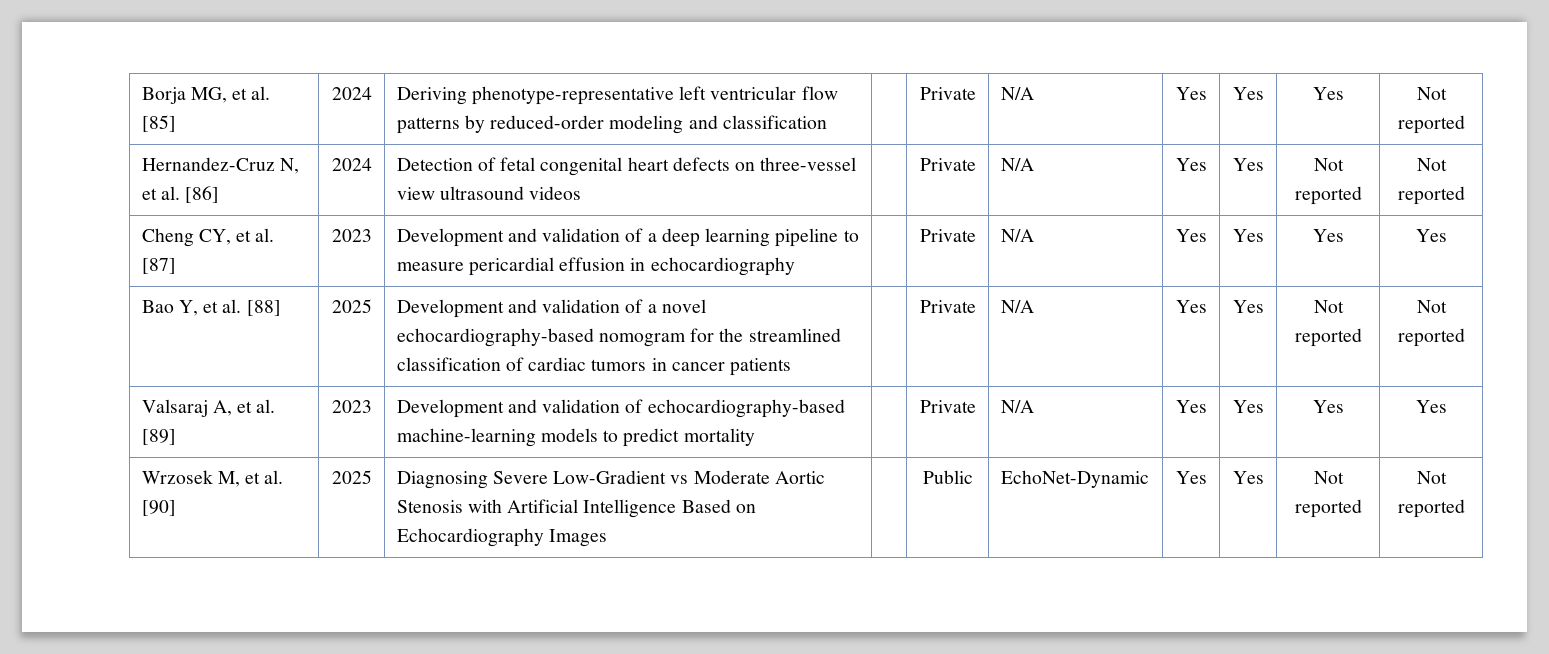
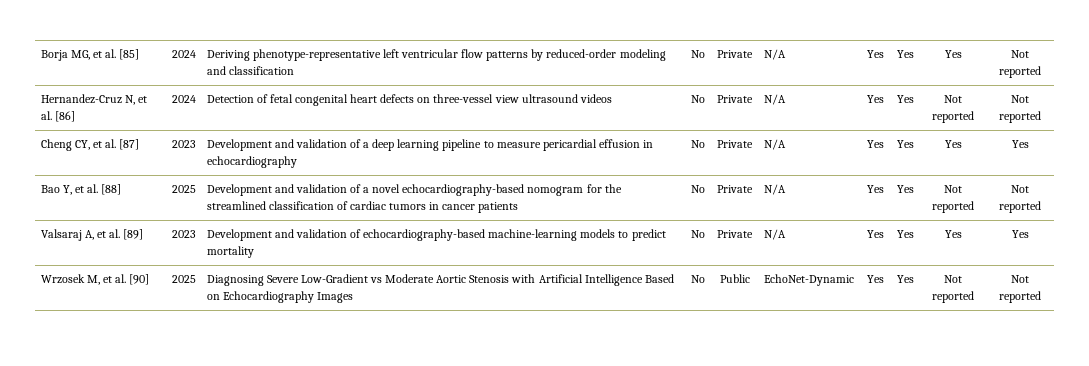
- Borja MG, et al. [85] | 2024 | Deriving phenotype-representative left ventricular flow patterns by reduced-order modeling and classification | | Private | N/A | Yes | Yes | Yes | Not reported
+ Borja MG, et al. [85] | 2024 | Deriving phenotype-representative left ventricular flow patterns by reduced-order modeling and classification | No | Private | N/A | Yes | Yes | Yes | Not reported
- Hernandez-Cruz N, et al. [86] | 2024 | Detection of fetal congenital heart defects on three-vessel view ultrasound videos | | Private | N/A | Yes | Yes | Not reported | Not reported
+ Hernandez-Cruz N, et al. [86] | 2024 | Detection of fetal congenital heart defects on three-vessel view ultrasound videos | No | Private | N/A | Yes | Yes | Not reported | Not reported
- Cheng CY, et al. [87] | 2023 | Development and validation of a deep learning pipeline to measure pericardial effusion in echocardiography | | Private | N/A | Yes | Yes | Yes | Yes
+ Cheng CY, et al. [87] | 2023 | Development and validation of a deep learning pipeline to measure pericardial effusion in echocardiography | No | Private | N/A | Yes | Yes | Yes | Yes
- Bao Y, et al. [88] | 2025 | Development and validation of a novel echocardiography-based nomogram for the streamlined classification of cardiac tumors in cancer patients | | Private | N/A | Yes | Yes | Not reported | Not reported
+ Bao Y, et al. [88] | 2025 | Development and validation of a novel echocardiography-based nomogram for the streamlined classification of cardiac tumors in cancer patients | No | Private | N/A | Yes | Yes | Not reported | Not reported
- Valsaraj A, et al. [89] | 2023 | Development and validation of echocardiography-based machine-learning models to predict mortality | | Private | N/A | Yes | Yes | Yes | Yes
+ Valsaraj A, et al. [89] | 2023 | Development and validation of echocardiography-based machine-learning models to predict mortality | No | Private | N/A | Yes | Yes | Yes | Yes
- Wrzosek M, et al. [90] | 2025 | Diagnosing Severe Low-Gradient vs Moderate Aortic Stenosis with Artificial Intelligence Based on Echocardiography Images | | Public | EchoNet-Dynamic | Yes | Yes | Not reported | Not reported
+ Wrzosek M, et al. [90] | 2025 | Diagnosing Severe Low-Gradient vs Moderate Aortic Stenosis with Artificial Intelligence Based on Echocardiography Images | No | Public | EchoNet-Dynamic | Yes | Yes | Not reported | Not reported

